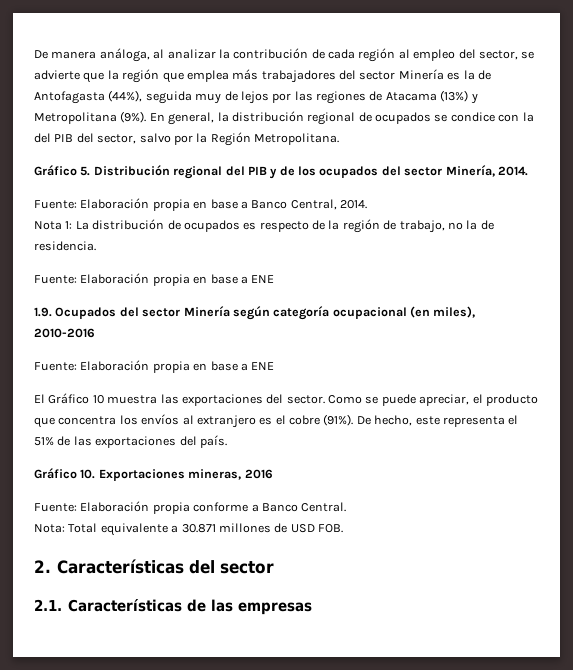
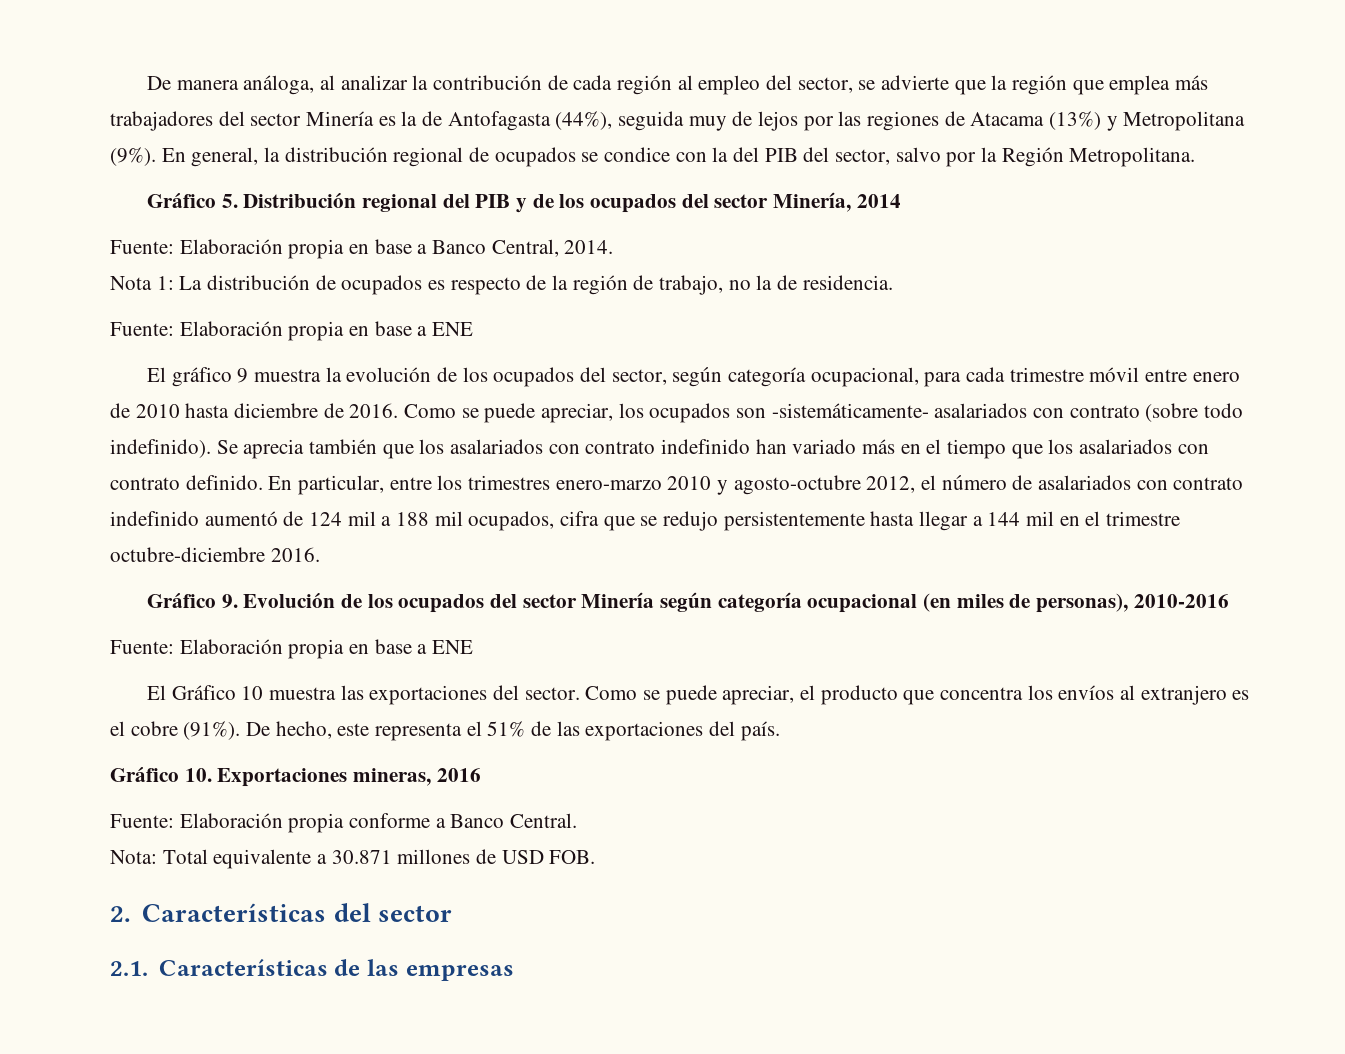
- Gráfico 5. Distribución regional del PIB y de los ocupados del sector Minería, 2014.
+ Gráfico 5. Distribución regional del PIB y de los ocupados del sector Minería, 2014
- 1.9. Ocupados del sector Minería según categoría ocupacional (en miles), 2010-2016
+ El gráfico 9 muestra la evolución de los ocupados del sector, según categoría ocupacional, para cada trimestre móvil entre enero de 2010 hasta diciembre de 2016. Como se puede apreciar, los ocupados son -sistemáticamente- asalariados con contrato (sobre todo indefinido). Se aprecia también que los asalariados con contrato indefinido han variado más en el tiempo que los asalariados con contrato definido. En particular, entre los trimestres enero-marzo 2010 y agosto-octubre 2012, el número de asalariados con contrato indefinido aumentó de 124 mil a 188 mil ocupados, cifra que se redujo persistentemente hasta llegar a 144 mil en el trimestre octubre-diciembre 2016.
+ Gráfico 9. Evolución de los ocupados del sector Minería según categoría ocupacional (en miles de personas), 2010-2016

